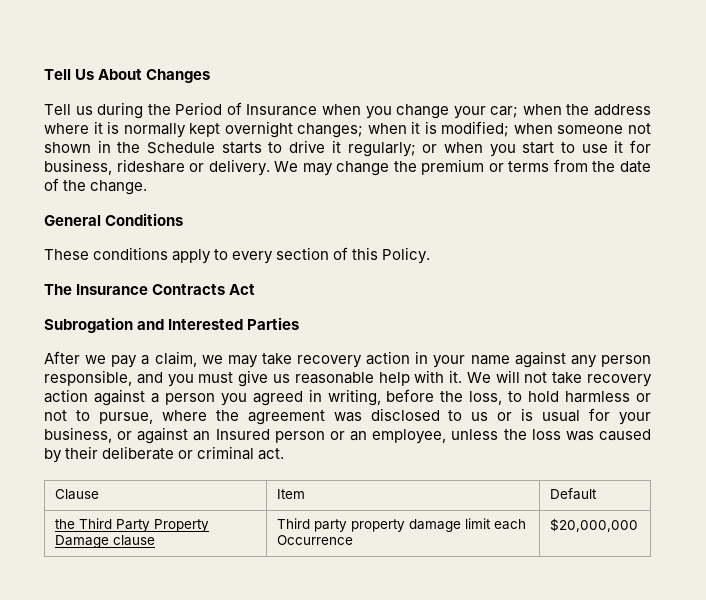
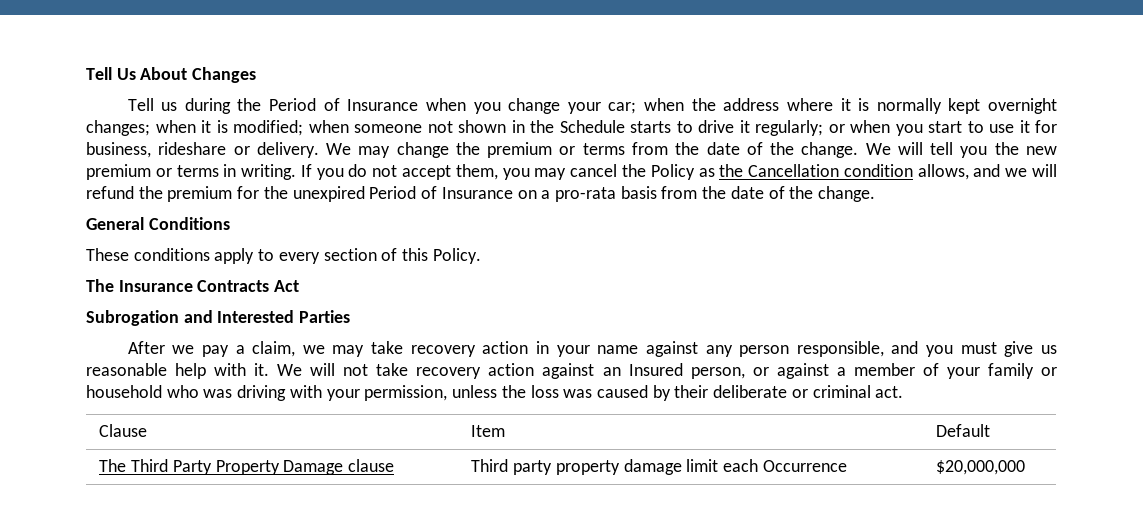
+ We will tell you the new premium or terms in writing. If you do not accept them, you may cancel the Policy as the Cancellation condition allows, and we will refund the premium for the unexpired Period of Insurance on a pro-rata basis from the date of the change.
- We will not take recovery action against a person you agreed in writing, before the loss, to hold harmless or not to pursue, where the agreement was disclosed to us or is usual for your business, or against an Insured person or an employee, unless the loss was caused by their deliberate or criminal act.
+ We will not take recovery action against an Insured person, or against a member of your family or household who was driving with your permission, unless the loss was caused by their deliberate or criminal act.
- the Third Party Property Damage clause | Third party property damage limit each Occurrence | $20,000,000
+ The Third Party Property Damage clause | Third party property damage limit each Occurrence | $20,000,000

